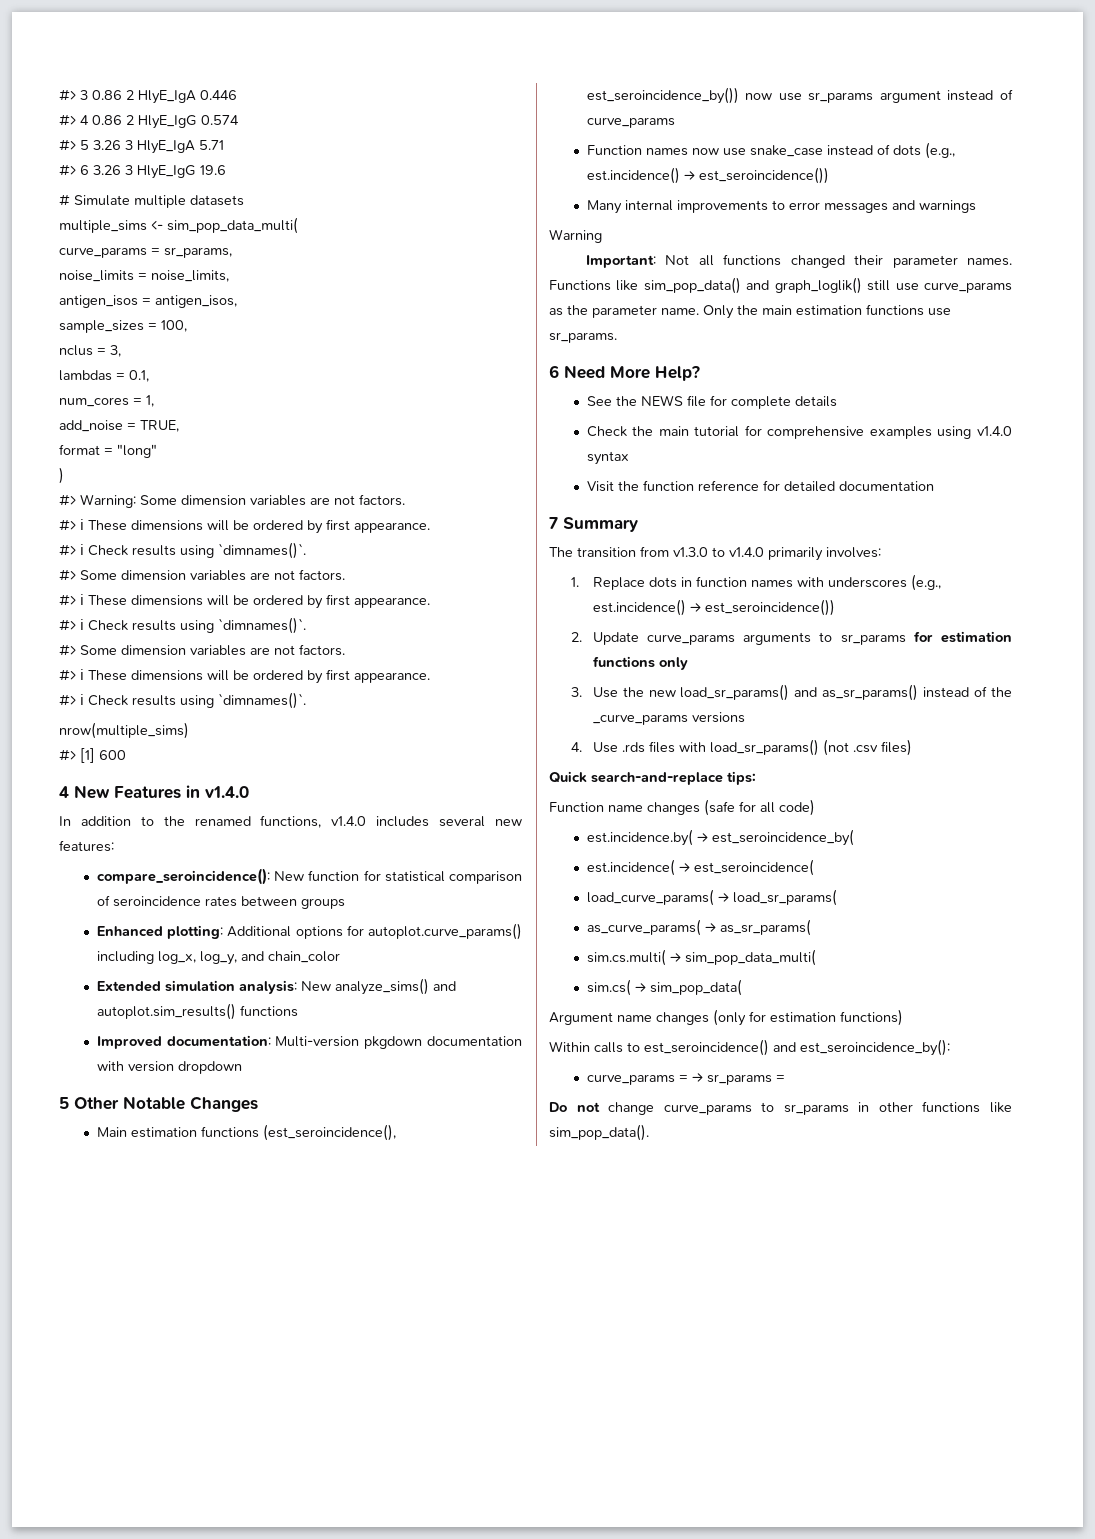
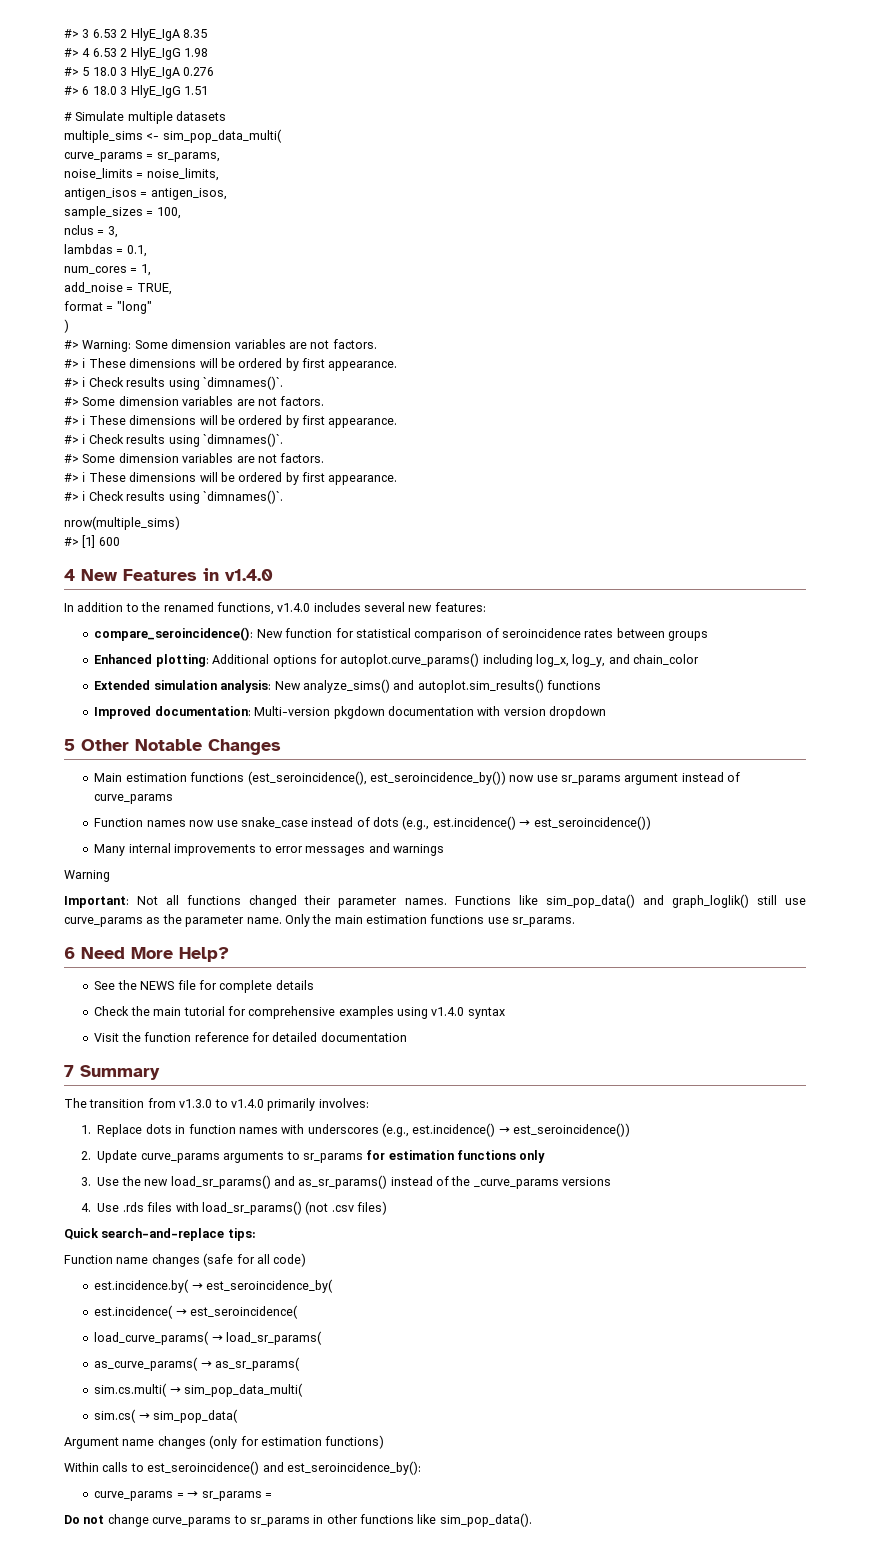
- #> 3 0.86 2 HlyE_IgA 0.446
+ #> 3 6.53 2 HlyE_IgA 8.35
- #> 4 0.86 2 HlyE_IgG 0.574
+ #> 4 6.53 2 HlyE_IgG 1.98
- #> 5 3.26 3 HlyE_IgA 5.71
+ #> 5 18.0 3 HlyE_IgA 0.276
- #> 6 3.26 3 HlyE_IgG 19.6
+ #> 6 18.0 3 HlyE_IgG 1.51

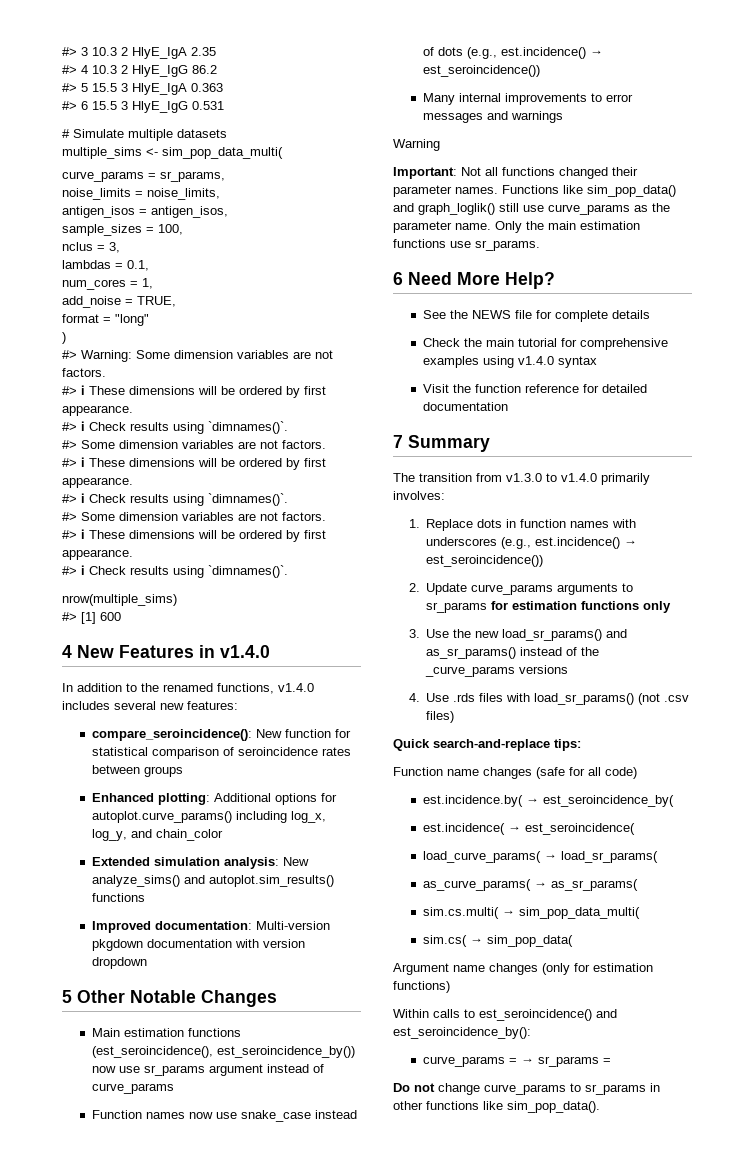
- #> 3 6.53 2 HlyE_IgA 8.35
+ #> 3 10.3 2 HlyE_IgA 2.35
- #> 4 6.53 2 HlyE_IgG 1.98
+ #> 4 10.3 2 HlyE_IgG 86.2
- #> 5 18.0 3 HlyE_IgA 0.276
+ #> 5 15.5 3 HlyE_IgA 0.363
- #> 6 18.0 3 HlyE_IgG 1.51
+ #> 6 15.5 3 HlyE_IgG 0.531

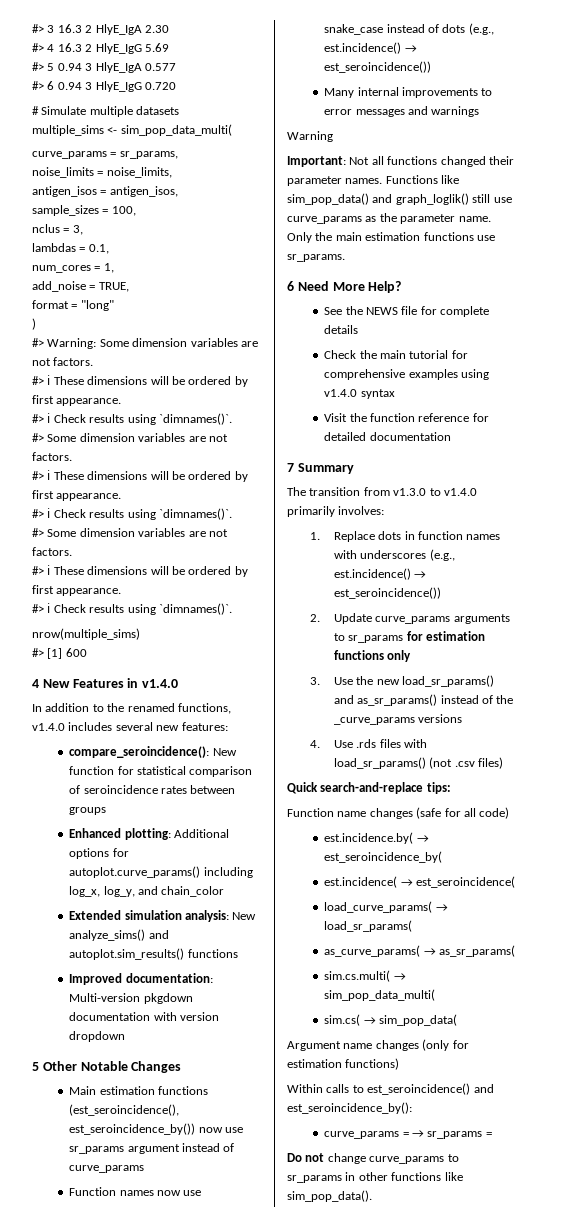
- #> 3 10.3 2 HlyE_IgA 2.35
+ #> 3 16.3 2 HlyE_IgA 2.30
- #> 4 10.3 2 HlyE_IgG 86.2
+ #> 4 16.3 2 HlyE_IgG 5.69
- #> 5 15.5 3 HlyE_IgA 0.363
+ #> 5 0.94 3 HlyE_IgA 0.577
- #> 6 15.5 3 HlyE_IgG 0.531
+ #> 6 0.94 3 HlyE_IgG 0.720

